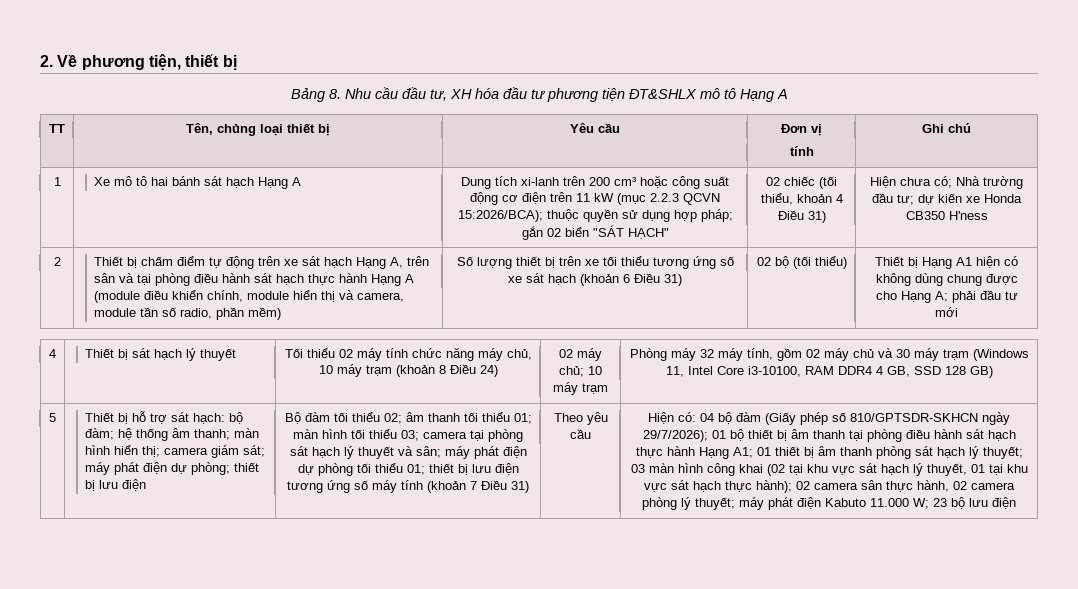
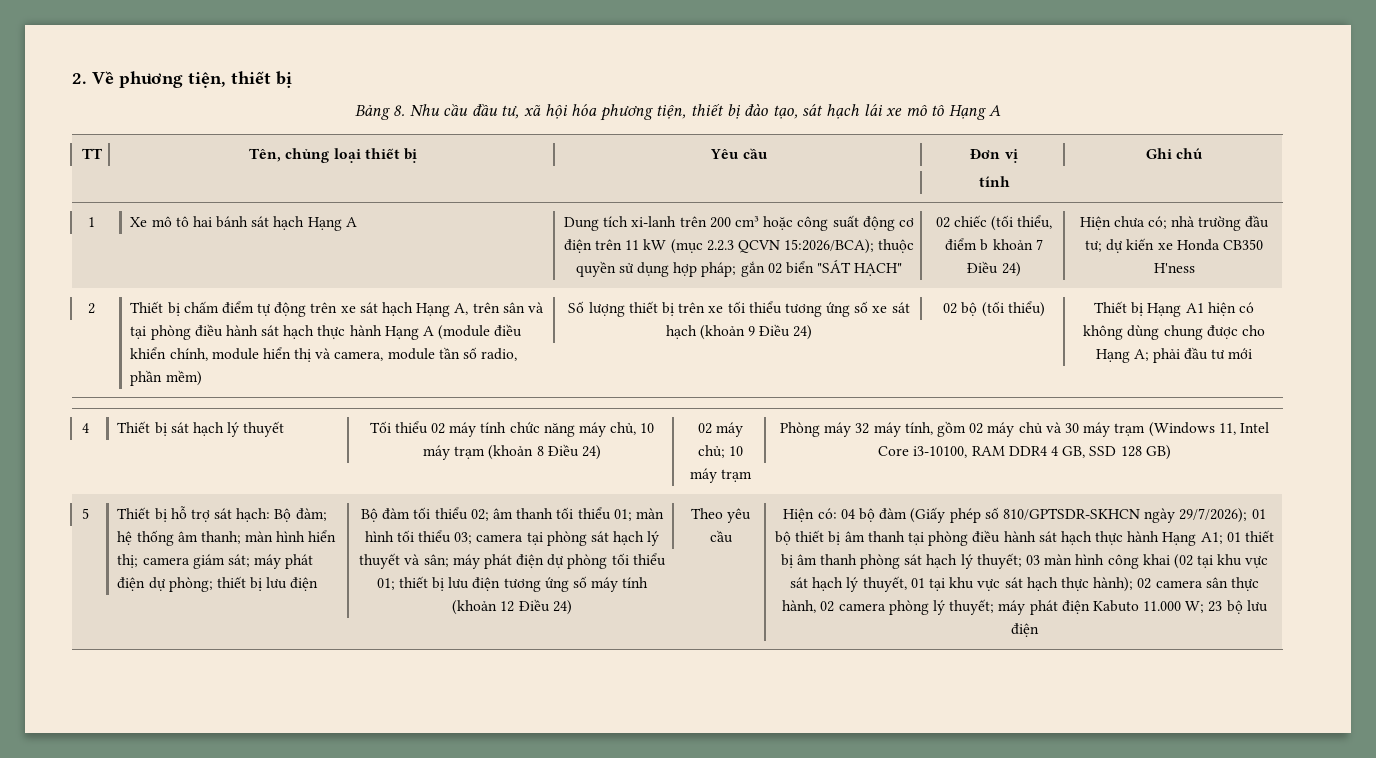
- Bảng 8. Nhu cầu đầu tư, XH hóa đầu tư phương tiện ĐT&SHLX mô tô Hạng A
+ Bảng 8. Nhu cầu đầu tư, xã hội hóa phương tiện, thiết bị đào tạo, sát hạch lái xe mô tô Hạng A
- 02 chiếc (tối thiểu, khoản 4 Điều 31)
+ 02 chiếc (tối thiểu, điểm b khoản 7 Điều 24)
- Hiện chưa có; Nhà trường đầu tư; dự kiến xe Honda CB350 H'ness
+ Hiện chưa có; nhà trường đầu tư; dự kiến xe Honda CB350 H'ness
- Số lượng thiết bị trên xe tối thiểu tương ứng số xe sát hạch (khoản 6 Điều 31)
+ Số lượng thiết bị trên xe tối thiểu tương ứng số xe sát hạch (khoản 9 Điều 24)
- Thiết bị hỗ trợ sát hạch: bộ đàm; hệ thống âm thanh; màn hình hiển thị; camera giám sát; máy phát điện dự phòng; thiết bị lưu điện
+ Thiết bị hỗ trợ sát hạch: Bộ đàm; hệ thống âm thanh; màn hình hiển thị; camera giám sát; máy phát điện dự phòng; thiết bị lưu điện
- Bộ đàm tối thiểu 02; âm thanh tối thiểu 01; màn hình tối thiểu 03; camera tại phòng sát hạch lý thuyết và sân; máy phát điện dự phòng tối thiểu 01; thiết bị lưu điện tương ứng số máy tính (khoản 7 Điều 31)
+ Bộ đàm tối thiểu 02; âm thanh tối thiểu 01; màn hình tối thiểu 03; camera tại phòng sát hạch lý thuyết và sân; máy phát điện dự phòng tối thiểu 01; thiết bị lưu điện tương ứng số máy tính (khoản 12 Điều 24)

